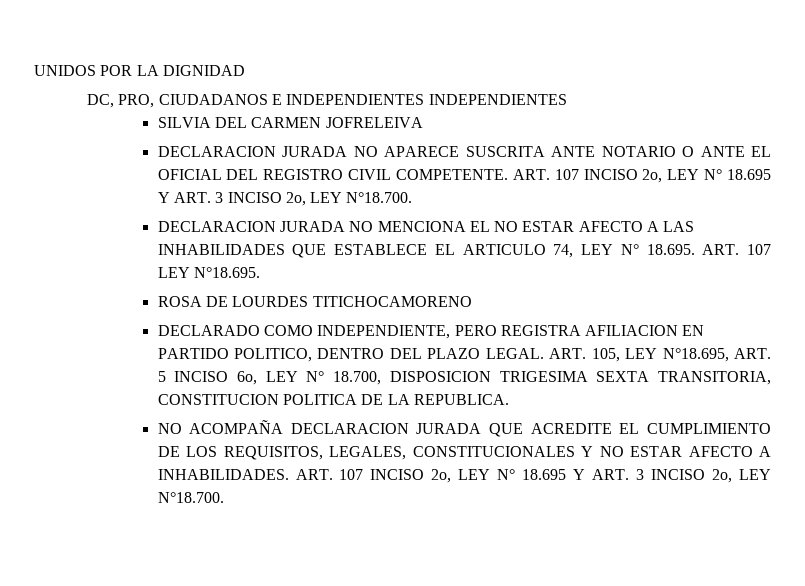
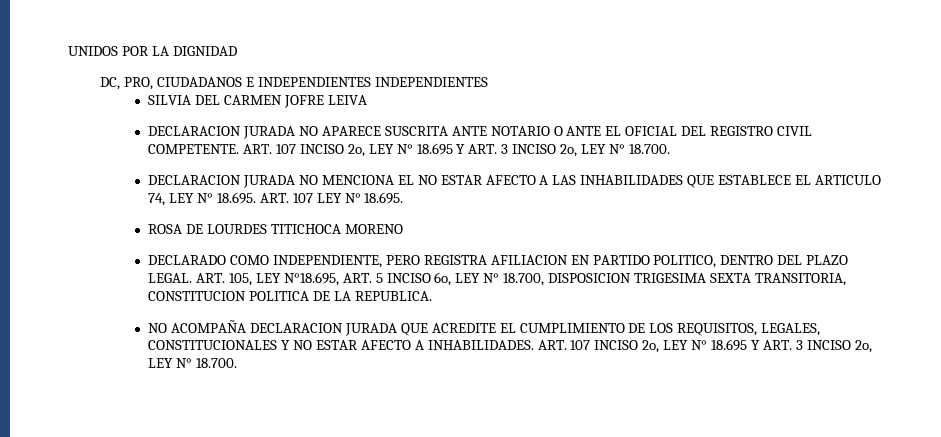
- SILVIA DEL CARMEN JOFRELEIVA
+ SILVIA DEL CARMEN JOFRE LEIVA
- DECLARACION JURADA NO APARECE SUSCRITA ANTE NOTARIO O ANTE EL OFICIAL DEL REGISTRO CIVIL COMPETENTE. ART. 107 INCISO 2o, LEY N° 18.695 Y ART. 3 INCISO 2o, LEY N°18.700.
+ DECLARACION JURADA NO APARECE SUSCRITA ANTE NOTARIO O ANTE EL OFICIAL DEL REGISTRO CIVIL COMPETENTE. ART. 107 INCISO 2o, LEY N° 18.695 Y ART. 3 INCISO 2o, LEY N° 18.700.
- DECLARACION JURADA NO MENCIONA EL NO ESTAR AFECTO A LAS INHABILIDADES QUE ESTABLECE EL ARTICULO 74, LEY N° 18.695. ART. 107 LEY N°18.695.
+ DECLARACION JURADA NO MENCIONA EL NO ESTAR AFECTO A LAS INHABILIDADES QUE ESTABLECE EL ARTICULO 74, LEY N° 18.695. ART. 107 LEY N° 18.695.
- ROSA DE LOURDES TITICHOCAMORENO
+ ROSA DE LOURDES TITICHOCA MORENO
- NO ACOMPAÑA DECLARACION JURADA QUE ACREDITE EL CUMPLIMIENTO DE LOS REQUISITOS, LEGALES, CONSTITUCIONALES Y NO ESTAR AFECTO A INHABILIDADES. ART. 107 INCISO 2o, LEY N° 18.695 Y ART. 3 INCISO 2o, LEY N°18.700.
+ NO ACOMPAÑA DECLARACION JURADA QUE ACREDITE EL CUMPLIMIENTO DE LOS REQUISITOS, LEGALES, CONSTITUCIONALES Y NO ESTAR AFECTO A INHABILIDADES. ART. 107 INCISO 2o, LEY N° 18.695 Y ART. 3 INCISO 2o, LEY N° 18.700.

